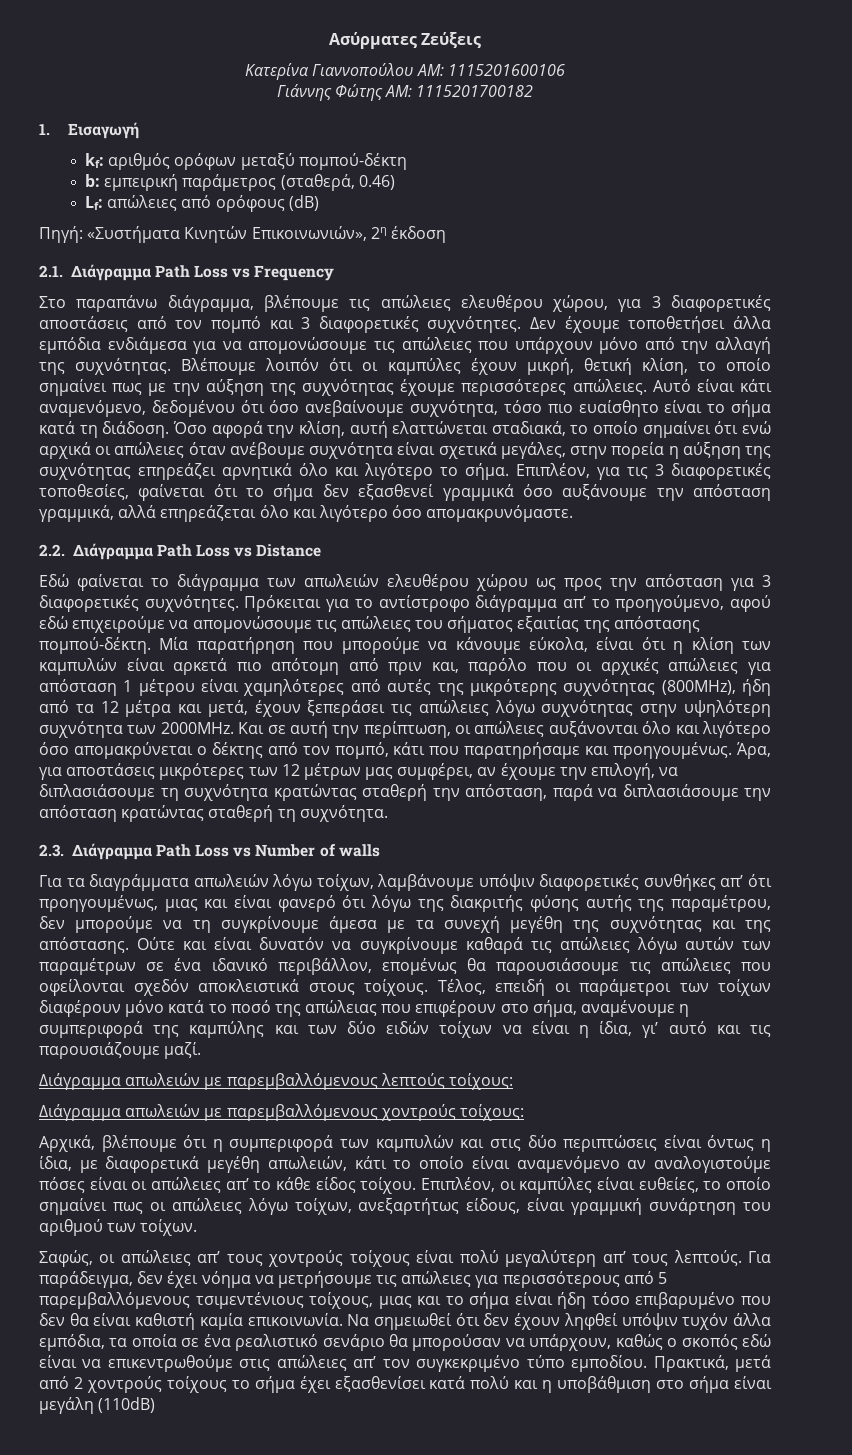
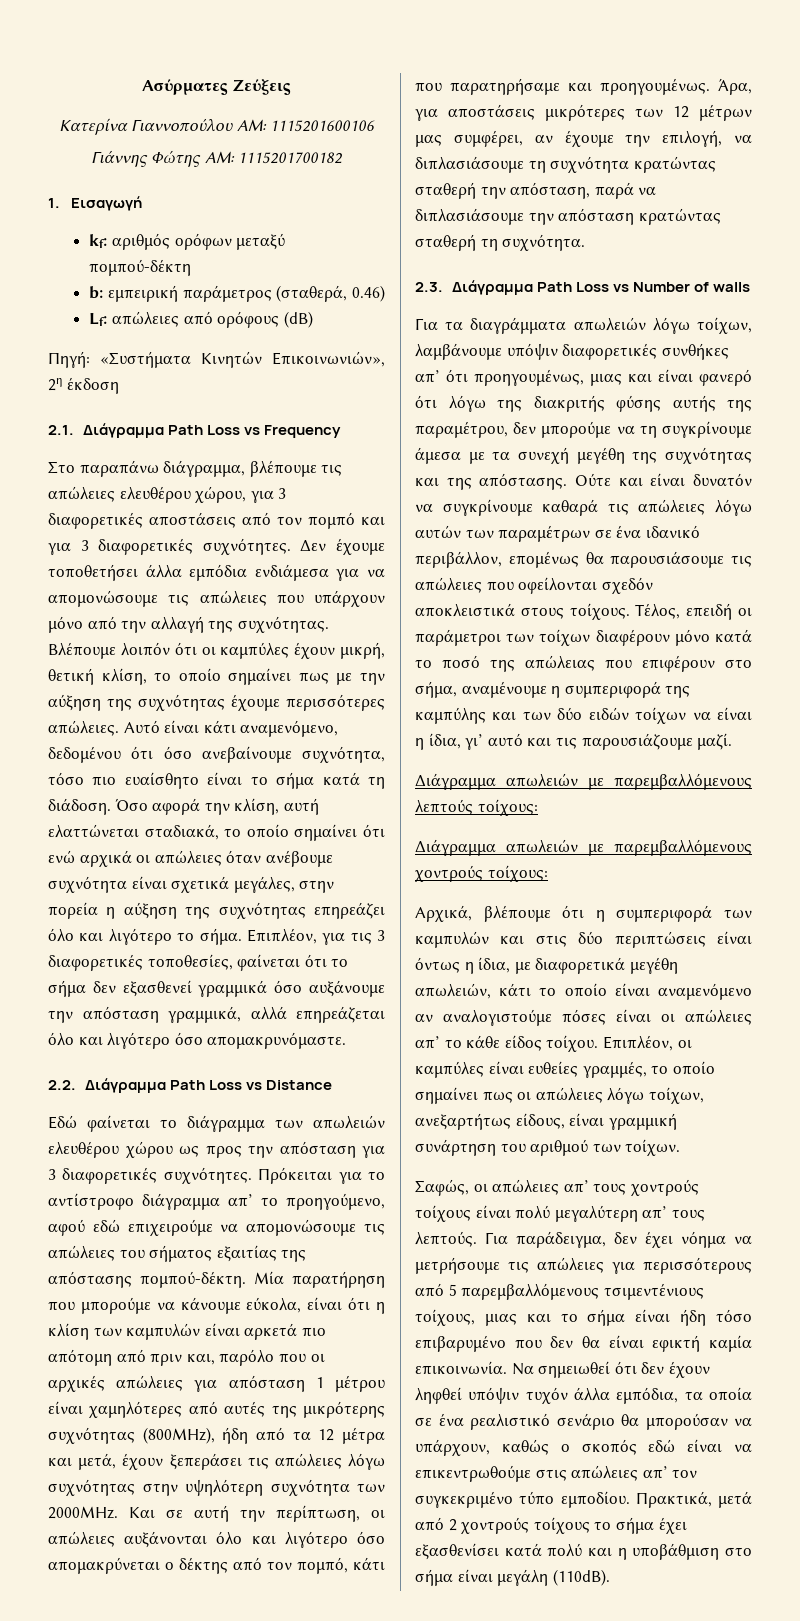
- Στο παραπάνω διάγραμμα, βλέπουμε τις απώλειες ελευθέρου χώρου, για 3 διαφορετικές αποστάσεις από τον πομπό και 3 διαφορετικές συχνότητες.
+ Στο παραπάνω διάγραμμα, βλέπουμε τις απώλειες ελευθέρου χώρου, για 3 διαφορετικές αποστάσεις από τον πομπό και για 3 διαφορετικές συχνότητες.
- Όσο αφορά την κλίση, αυτή ελαττώνεται σταδιακά, το οποίο σημαίνει ότι ενώ αρχικά οι απώλειες όταν ανέβουμε συχνότητα είναι σχετικά μεγάλες, στην πορεία η αύξηση της συχνότητας επηρεάζει αρνητικά όλο και λιγότερο το σήμα.
+ Όσο αφορά την κλίση, αυτή ελαττώνεται σταδιακά, το οποίο σημαίνει ότι ενώ αρχικά οι απώλειες όταν ανέβουμε συχνότητα είναι σχετικά μεγάλες, στην πορεία η αύξηση της συχνότητας επηρεάζει όλο και λιγότερο το σήμα.
- Επιπλέον, οι καμπύλες είναι ευθείες, το οποίο σημαίνει πως οι απώλειες λόγω τοίχων, ανεξαρτήτως είδους, είναι γραμμική συνάρτηση του αριθμού των τοίχων.
+ Επιπλέον, οι καμπύλες είναι ευθείες γραμμές, το οποίο σημαίνει πως οι απώλειες λόγω τοίχων, ανεξαρτήτως είδους, είναι γραμμική συνάρτηση του αριθμού των τοίχων.
- Για παράδειγμα, δεν έχει νόημα να μετρήσουμε τις απώλειες για περισσότερους από 5 παρεμβαλλόμενους τσιμεντένιους τοίχους, μιας και το σήμα είναι ήδη τόσο επιβαρυμένο που δεν θα είναι καθιστή καμία επικοινωνία.
+ Για παράδειγμα, δεν έχει νόημα να μετρήσουμε τις απώλειες για περισσότερους από 5 παρεμβαλλόμενους τσιμεντένιους τοίχους, μιας και το σήμα είναι ήδη τόσο επιβαρυμένο που δεν θα είναι εφικτή καμία επικοινωνία.
- Πρακτικά, μετά από 2 χοντρούς τοίχους το σήμα έχει εξασθενίσει κατά πολύ και η υποβάθμιση στο σήμα είναι μεγάλη (110dB)
+ Πρακτικά, μετά από 2 χοντρούς τοίχους το σήμα έχει εξασθενίσει κατά πολύ και η υποβάθμιση στο σήμα είναι μεγάλη (110dB).

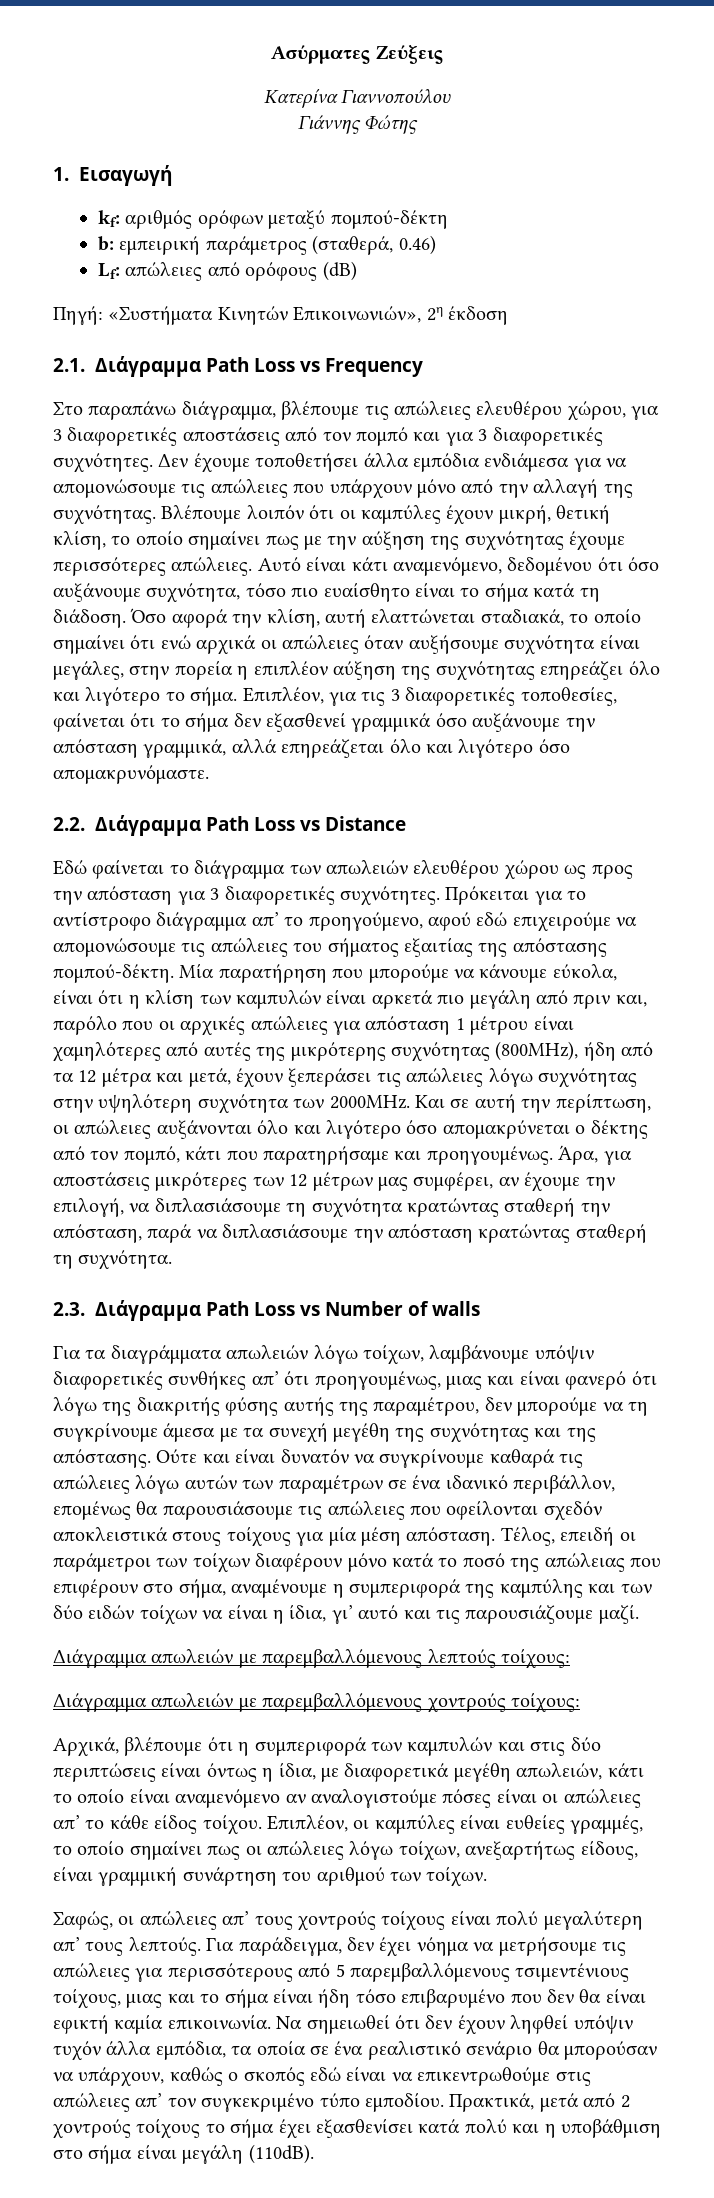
- Κατερίνα Γιαννοπούλου ΑΜ: 1115201600106
+ Κατερίνα Γιαννοπούλου
- Γιάννης Φώτης ΑΜ: 1115201700182
+ Γιάννης Φώτης
- Αυτό είναι κάτι αναμενόμενο, δεδομένου ότι όσο ανεβαίνουμε συχνότητα, τόσο πιο ευαίσθητο είναι το σήμα κατά τη διάδοση.
+ Αυτό είναι κάτι αναμενόμενο, δεδομένου ότι όσο αυξάνουμε συχνότητα, τόσο πιο ευαίσθητο είναι το σήμα κατά τη διάδοση.
- Όσο αφορά την κλίση, αυτή ελαττώνεται σταδιακά, το οποίο σημαίνει ότι ενώ αρχικά οι απώλειες όταν ανέβουμε συχνότητα είναι σχετικά μεγάλες, στην πορεία η αύξηση της συχνότητας επηρεάζει όλο και λιγότερο το σήμα.
+ Όσο αφορά την κλίση, αυτή ελαττώνεται σταδιακά, το οποίο σημαίνει ότι ενώ αρχικά οι απώλειες όταν αυξήσουμε συχνότητα είναι μεγάλες, στην πορεία η επιπλέον αύξηση της συχνότητας επηρεάζει όλο και λιγότερο το σήμα.
- Μία παρατήρηση που μπορούμε να κάνουμε εύκολα, είναι ότι η κλίση των καμπυλών είναι αρκετά πιο απότομη από πριν και, παρόλο που οι αρχικές απώλειες για απόσταση 1 μέτρου είναι χαμηλότερες από αυτές της μικρότερης συχνότητας (800MHz), ήδη από τα 12 μέτρα και μετά, έχουν ξεπεράσει τις απώλειες λόγω συχνότητας στην υψηλότερη συχνότητα των 2000MHz.
+ Μία παρατήρηση που μπορούμε να κάνουμε εύκολα, είναι ότι η κλίση των καμπυλών είναι αρκετά πιο μεγάλη από πριν και, παρόλο που οι αρχικές απώλειες για απόσταση 1 μέτρου είναι χαμηλότερες από αυτές της μικρότερης συχνότητας (800MHz), ήδη από τα 12 μέτρα και μετά, έχουν ξεπεράσει τις απώλειες λόγω συχνότητας στην υψηλότερη συχνότητα των 2000MHz.
- Ούτε και είναι δυνατόν να συγκρίνουμε καθαρά τις απώλειες λόγω αυτών των παραμέτρων σε ένα ιδανικό περιβάλλον, επομένως θα παρουσιάσουμε τις απώλειες που οφείλονται σχεδόν αποκλειστικά στους τοίχους.
+ Ούτε και είναι δυνατόν να συγκρίνουμε καθαρά τις απώλειες λόγω αυτών των παραμέτρων σε ένα ιδανικό περιβάλλον, επομένως θα παρουσιάσουμε τις απώλειες που οφείλονται σχεδόν αποκλειστικά στους τοίχους για μία μέση απόσταση.

